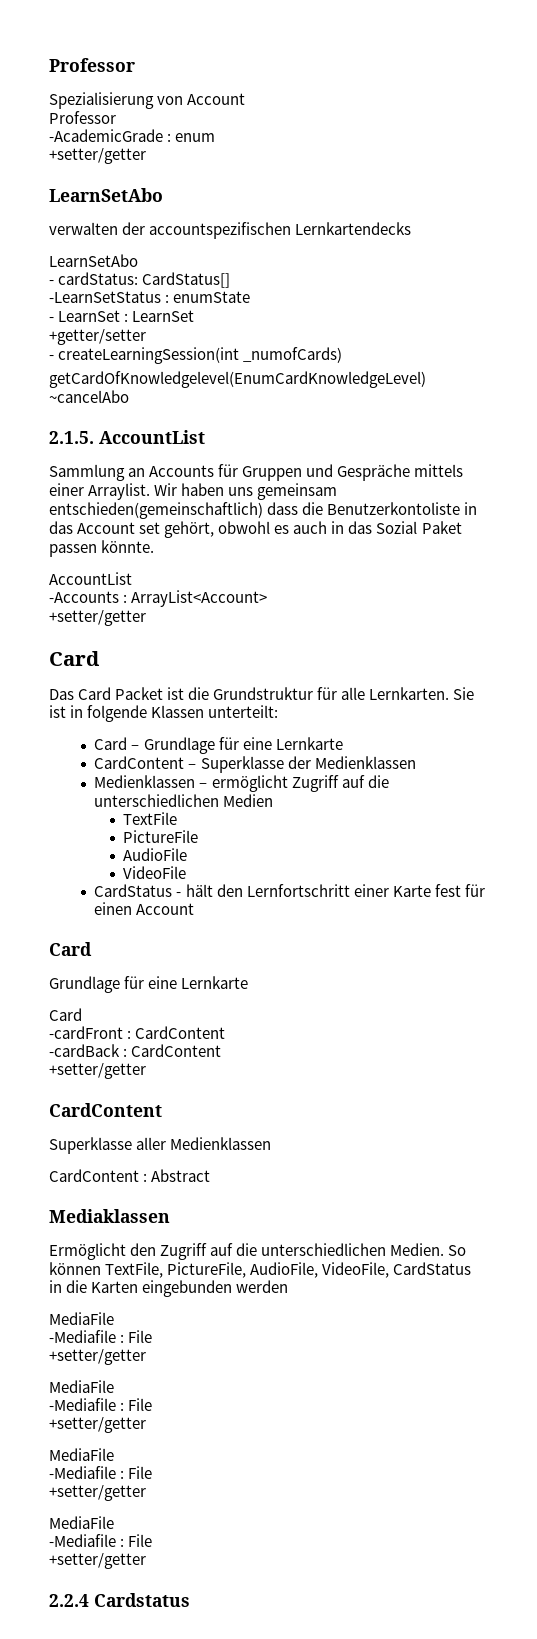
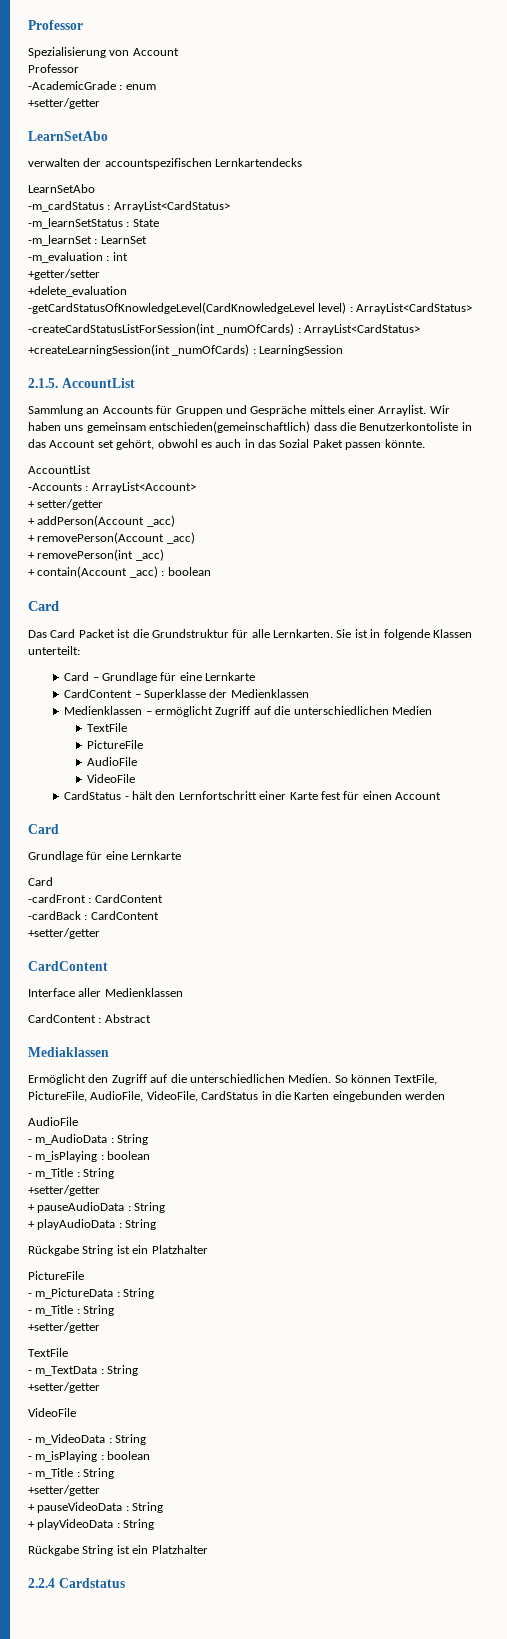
- - cardStatus: CardStatus[]
- -LearnSetStatus : enumState
- - LearnSet : LearnSet
+ -m_cardStatus : ArrayList<CardStatus>
+ -m_learnSetStatus : State
+ -m_learnSet : LearnSet
+ -m_evaluation : int
  +getter/setter
- - createLearningSession(int _numofCards)
- getCardOfKnowledgelevel(EnumCardKnowledgeLevel) ~cancelAbo
+ +delete_evaluation
+ -getCardStatusOfKnowledgeLevel(CardKnowledgeLevel level) : ArrayList<CardStatus>
+ -createCardStatusListForSession(int _numOfCards) : ArrayList<CardStatus>
+ +createLearningSession(int _numOfCards) : LearningSession
  -Accounts : ArrayList<Account>
- +setter/getter
+ + setter/getter
+ + addPerson(Account _acc)
+ + removePerson(Account _acc)
+ + removePerson(int _acc)
+ + contain(Account _acc) : boolean
- Superklasse aller Medienklassen
+ Interface aller Medienklassen
  So können TextFile, PictureFile, AudioFile, VideoFile, CardStatus in die Karten eingebunden werden
- MediaFile
- -Mediafile : File
+ AudioFile
+ - m_AudioData : String
+ - m_isPlaying : boolean
+ - m_Title : String
  +setter/getter
- MediaFile
- -Mediafile : File
+ + pauseAudioData : String
+ + playAudioData : String
+ Rückgabe String ist ein Platzhalter
+ PictureFile
+ - m_PictureData : String
+ - m_Title : String
  +setter/getter
- MediaFile
- -Mediafile : File
+ TextFile
+ - m_TextData : String
  +setter/getter
- MediaFile
- -Mediafile : File
+ VideoFile
+ - m_VideoData : String
+ - m_isPlaying : boolean
+ - m_Title : String
  +setter/getter
+ + pauseVideoData : String
+ + playVideoData : String
+ Rückgabe String ist ein Platzhalter

